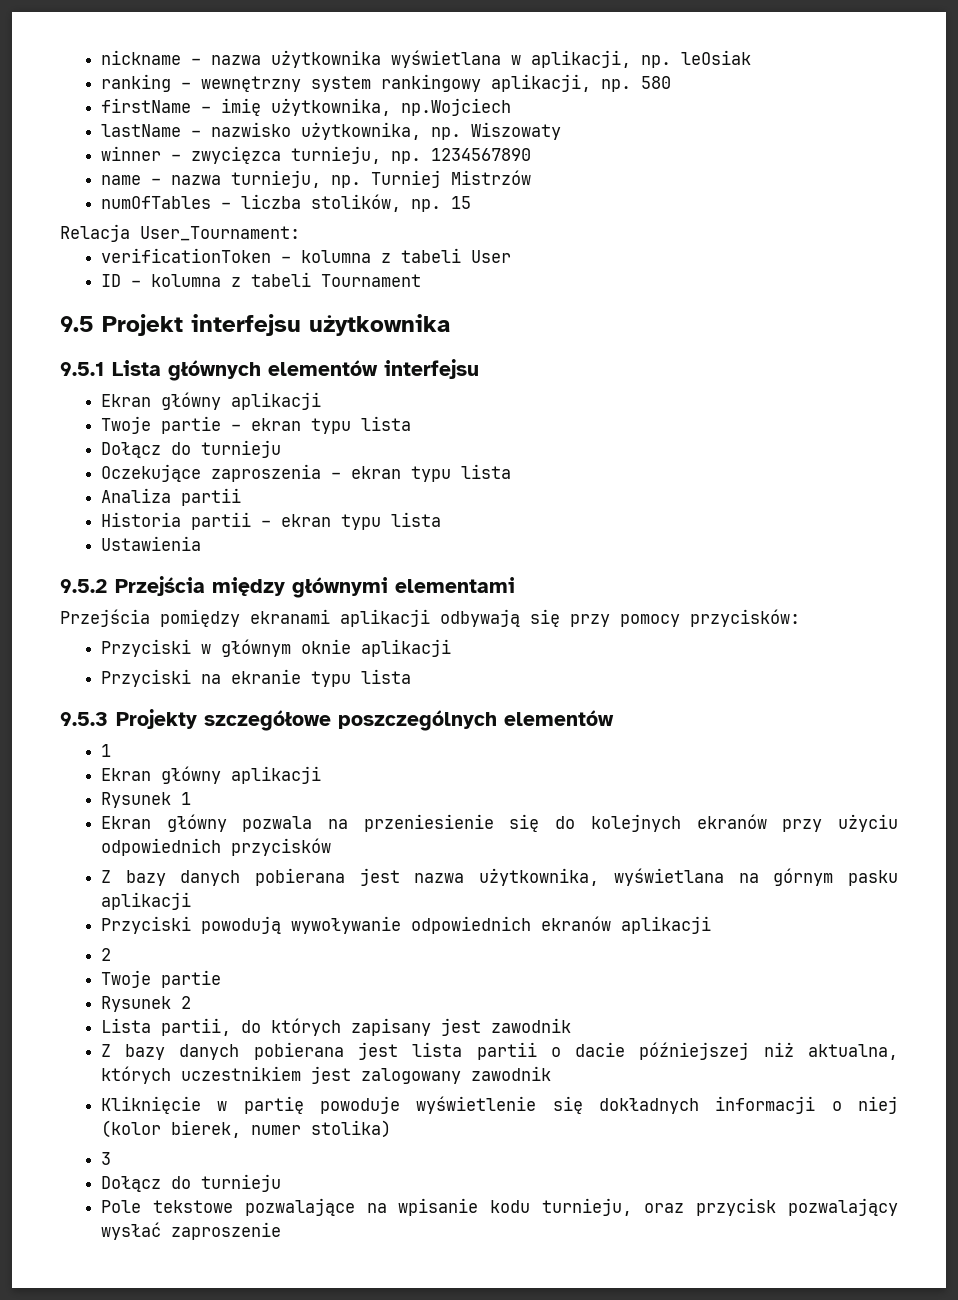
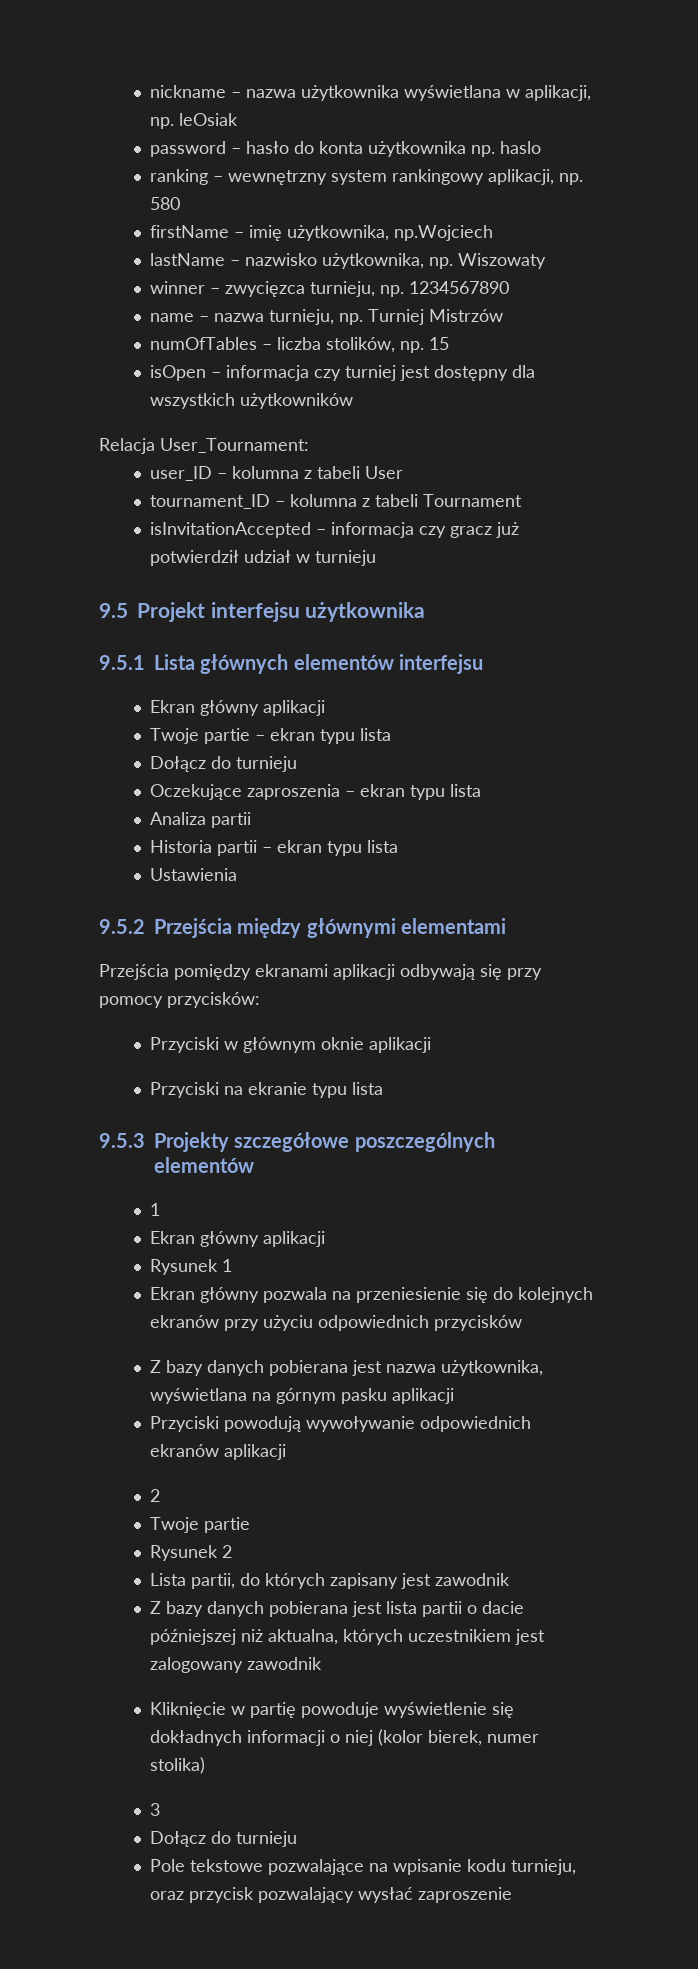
+ password – hasło do konta użytkownika np. haslo
+ isOpen – informacja czy turniej jest dostępny dla wszystkich użytkowników
- verificationToken – kolumna z tabeli User
+ user_ID – kolumna z tabeli User
- ID – kolumna z tabeli Tournament
+ tournament_ID – kolumna z tabeli Tournament
+ isInvitationAccepted – informacja czy gracz już potwierdził udział w turnieju

